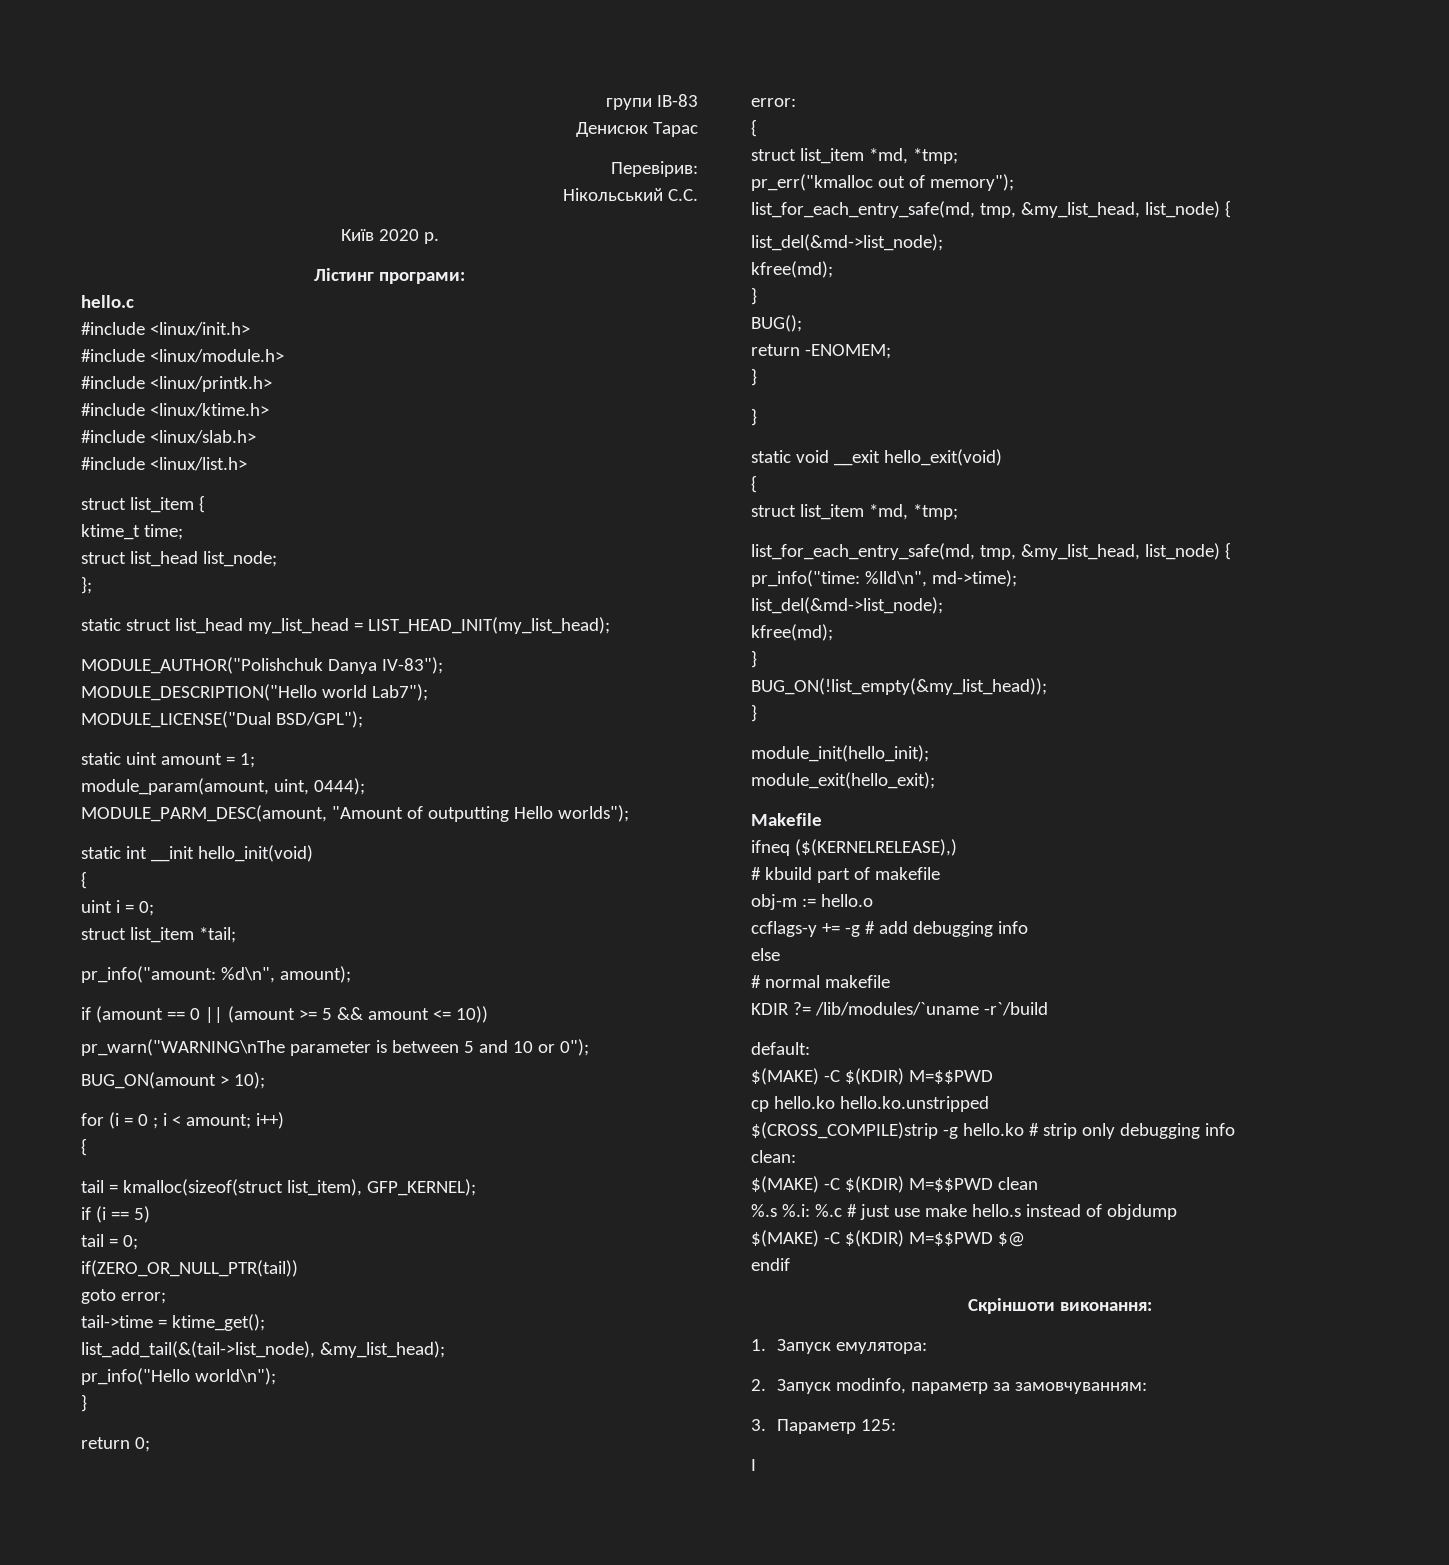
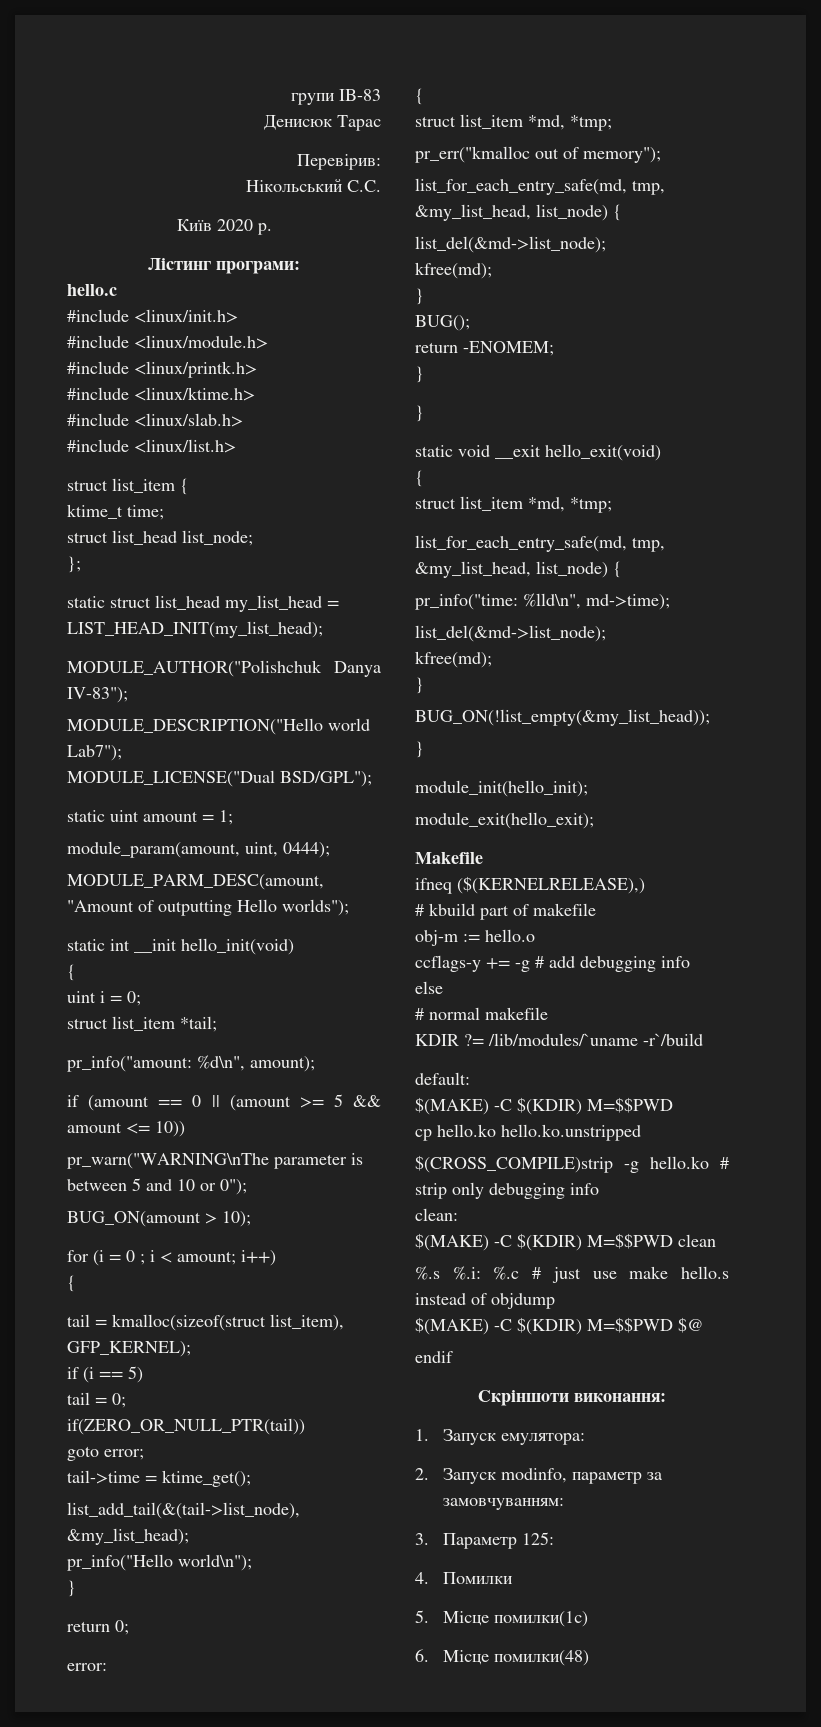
- І
+ 4. Помилки
+ 5. Місце помилки(1с)
+ 6. Місце помилки(48)

